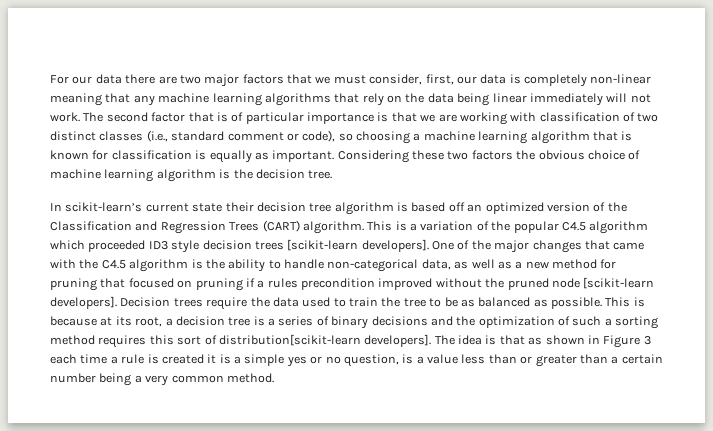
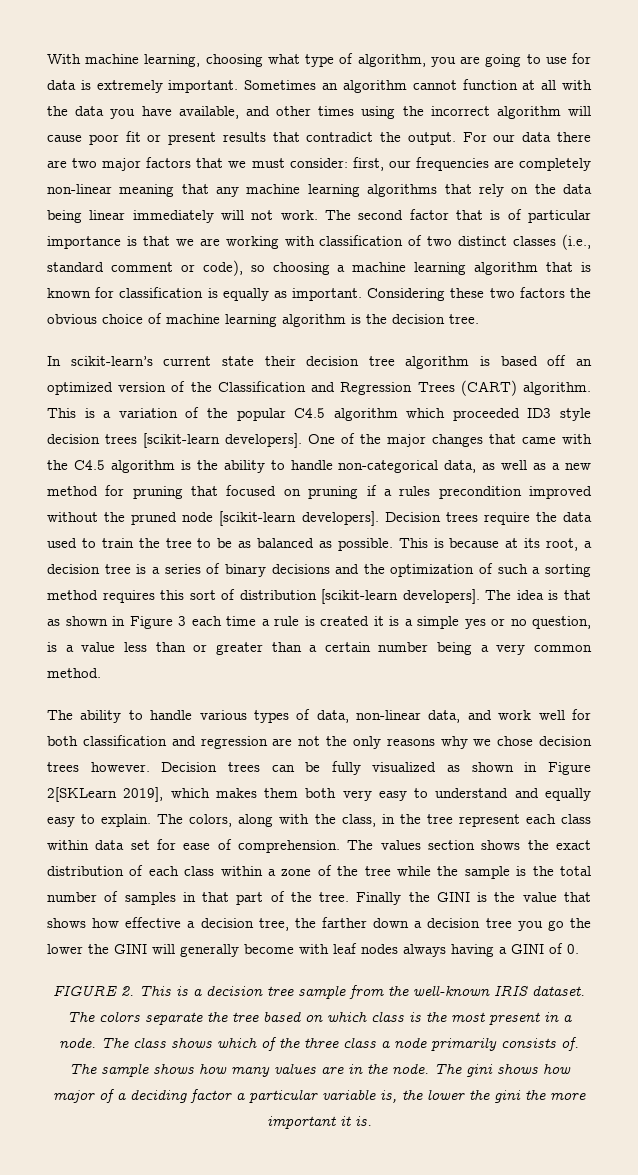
+ With machine learning, choosing what type of algorithm, you are going to use for data is extremely important. Sometimes an algorithm cannot function at all with the data you have available, and other times using the incorrect algorithm will cause poor fit or present results that contradict the output.
- For our data there are two major factors that we must consider, first, our data is completely non-linear meaning that any machine learning algorithms that rely on the data being linear immediately will not work.
+ For our data there are two major factors that we must consider: first, our frequencies are completely non-linear meaning that any machine learning algorithms that rely on the data being linear immediately will not work.
- This is because at its root, a decision tree is a series of binary decisions and the optimization of such a sorting method requires this sort of distribution[scikit-learn developers].
+ This is because at its root, a decision tree is a series of binary decisions and the optimization of such a sorting method requires this sort of distribution [scikit-learn developers].
+ The ability to handle various types of data, non-linear data, and work well for both classification and regression are not the only reasons why we chose decision trees however. Decision trees can be fully visualized as shown in Figure 2[SKLearn 2019], which makes them both very easy to understand and equally easy to explain. The colors, along with the class, in the tree represent each class within data set for ease of comprehension. The values section shows the exact distribution of each class within a zone of the tree while the sample is the total number of samples in that part of the tree. Finally the GINI is the value that shows how effective a decision tree, the farther down a decision tree you go the lower the GINI will generally become with leaf nodes always having a GINI of 0.
+ FIGURE 2. This is a decision tree sample from the well-known IRIS dataset. The colors separate the tree based on which class is the most present in a node. The class shows which of the three class a node primarily consists of. The sample shows how many values are in the node. The gini shows how major of a deciding factor a particular variable is, the lower the gini the more important it is.

